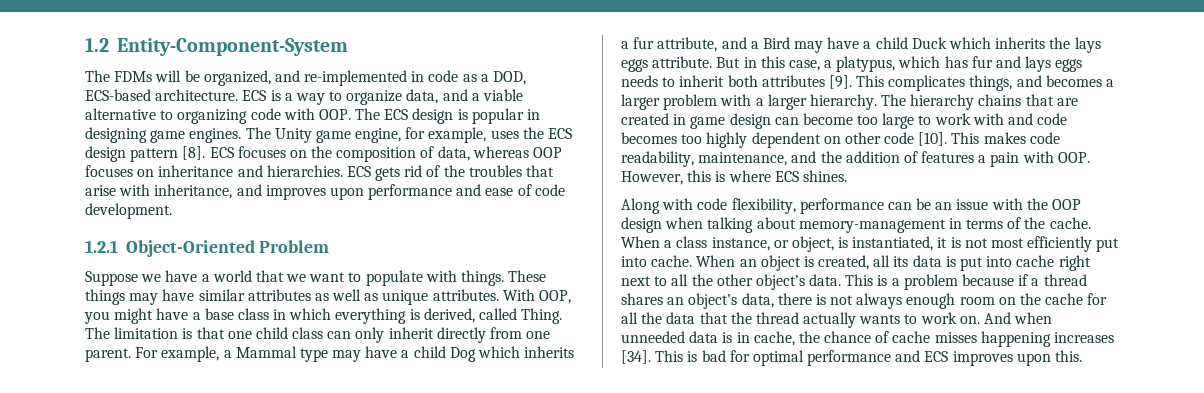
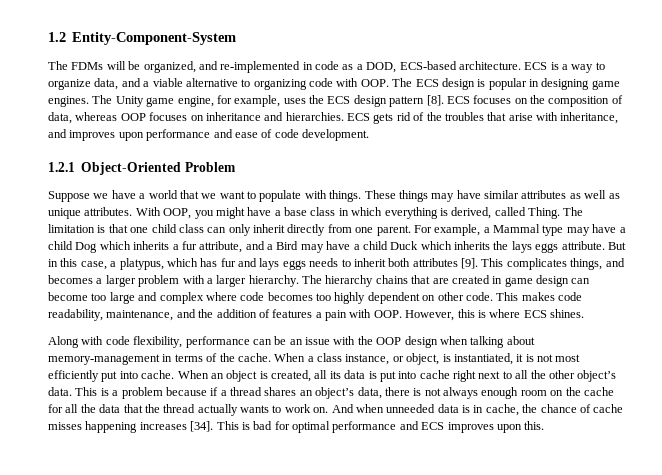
- The hierarchy chains that are created in game design can become too large to work with and code becomes too highly dependent on other code [10].
+ The hierarchy chains that are created in game design can become too large and complex where code becomes too highly dependent on other code.

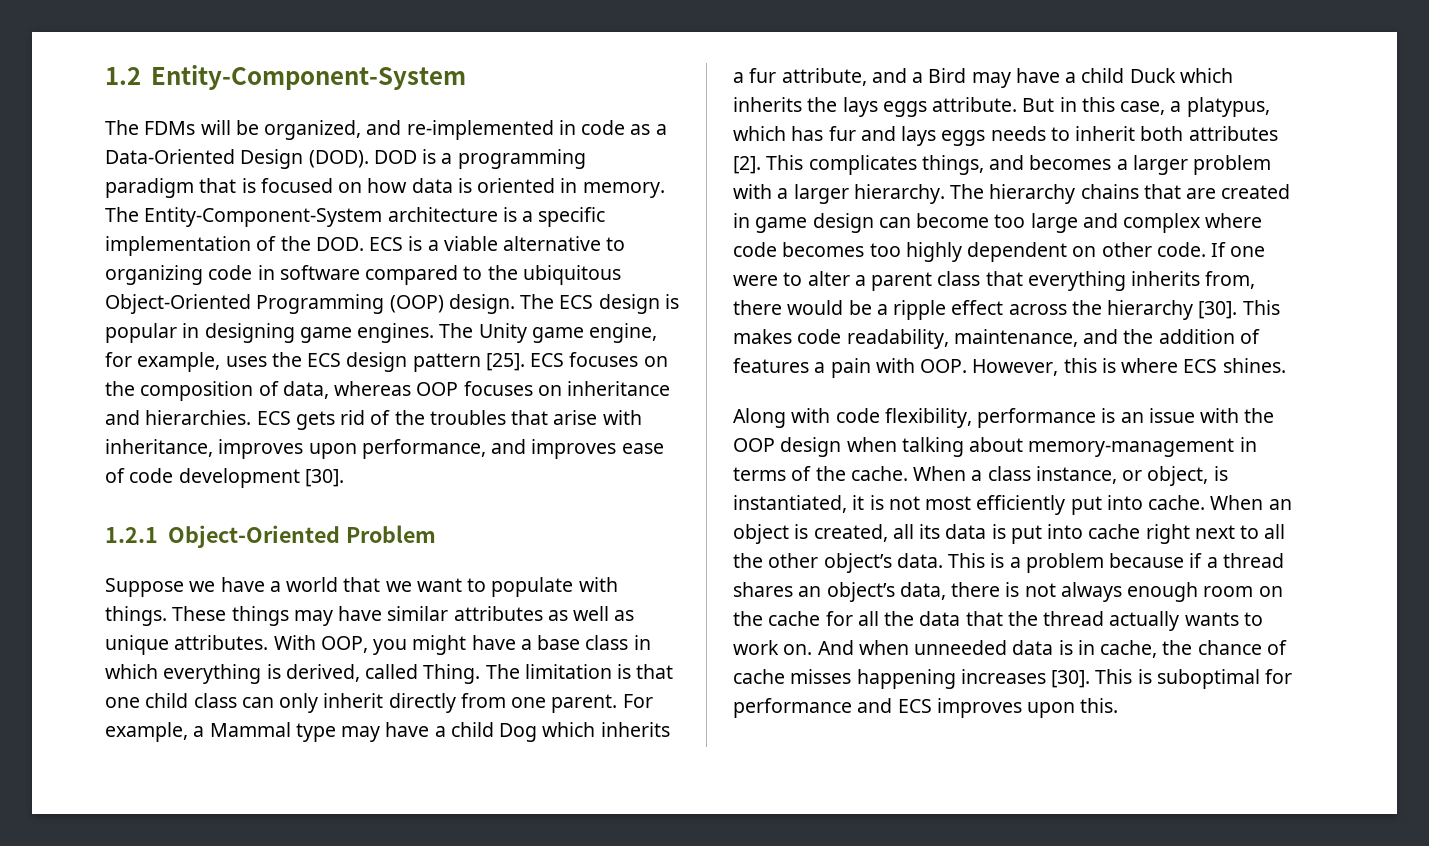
- The FDMs will be organized, and re-implemented in code as a DOD, ECS-based architecture. ECS is a way to organize data, and a viable alternative to organizing code with OOP. The ECS design is popular in designing game engines.
+ The FDMs will be organized, and re-implemented in code as a Data-Oriented Design (DOD). DOD is a programming paradigm that is focused on how data is oriented in memory. The Entity-Component-System architecture is a specific implementation of the DOD. ECS is a viable alternative to organizing code in software compared to the ubiquitous Object-Oriented Programming (OOP) design. The ECS design is popular in designing game engines.
- The Unity game engine, for example, uses the ECS design pattern [8].
+ The Unity game engine, for example, uses the ECS design pattern [25].
- ECS gets rid of the troubles that arise with inheritance, and improves upon performance and ease of code development.
+ ECS gets rid of the troubles that arise with inheritance, improves upon performance, and improves ease of code development [30].
- But in this case, a platypus, which has fur and lays eggs needs to inherit both attributes [9].
+ But in this case, a platypus, which has fur and lays eggs needs to inherit both attributes [2].
+ If one were to alter a parent class that everything inherits from, there would be a ripple effect across the hierarchy [30].
- Along with code flexibility, performance can be an issue with the OOP design when talking about memory-management in terms of the cache.
+ Along with code flexibility, performance is an issue with the OOP design when talking about memory-management in terms of the cache.
- And when unneeded data is in cache, the chance of cache misses happening increases [34]. This is bad for optimal performance and ECS improves upon this.
+ And when unneeded data is in cache, the chance of cache misses happening increases [30]. This is suboptimal for performance and ECS improves upon this.

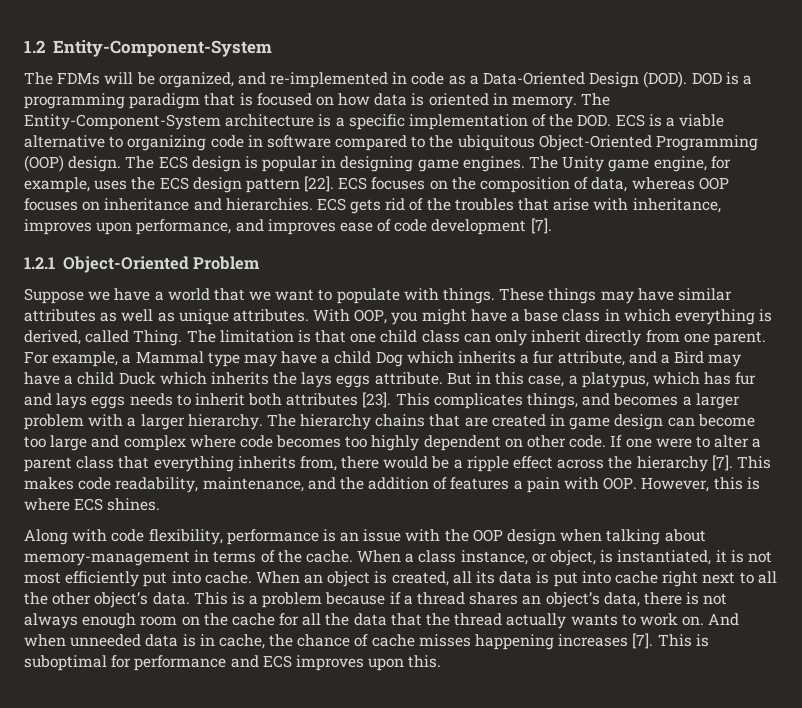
- The Unity game engine, for example, uses the ECS design pattern [25].
+ The Unity game engine, for example, uses the ECS design pattern [22].
- ECS gets rid of the troubles that arise with inheritance, improves upon performance, and improves ease of code development [30].
+ ECS gets rid of the troubles that arise with inheritance, improves upon performance, and improves ease of code development [7].
- But in this case, a platypus, which has fur and lays eggs needs to inherit both attributes [2].
+ But in this case, a platypus, which has fur and lays eggs needs to inherit both attributes [23].
- If one were to alter a parent class that everything inherits from, there would be a ripple effect across the hierarchy [30].
+ If one were to alter a parent class that everything inherits from, there would be a ripple effect across the hierarchy [7].
- And when unneeded data is in cache, the chance of cache misses happening increases [30].
+ And when unneeded data is in cache, the chance of cache misses happening increases [7].

